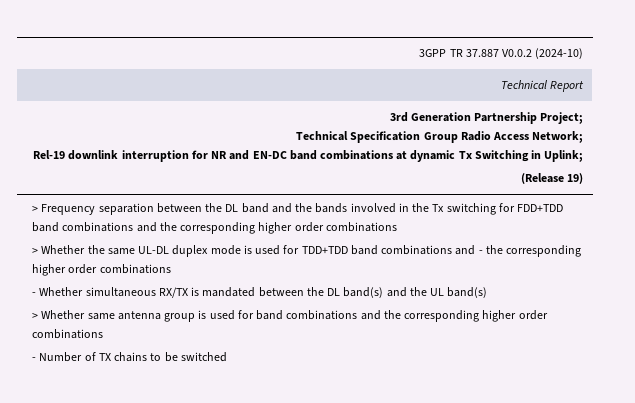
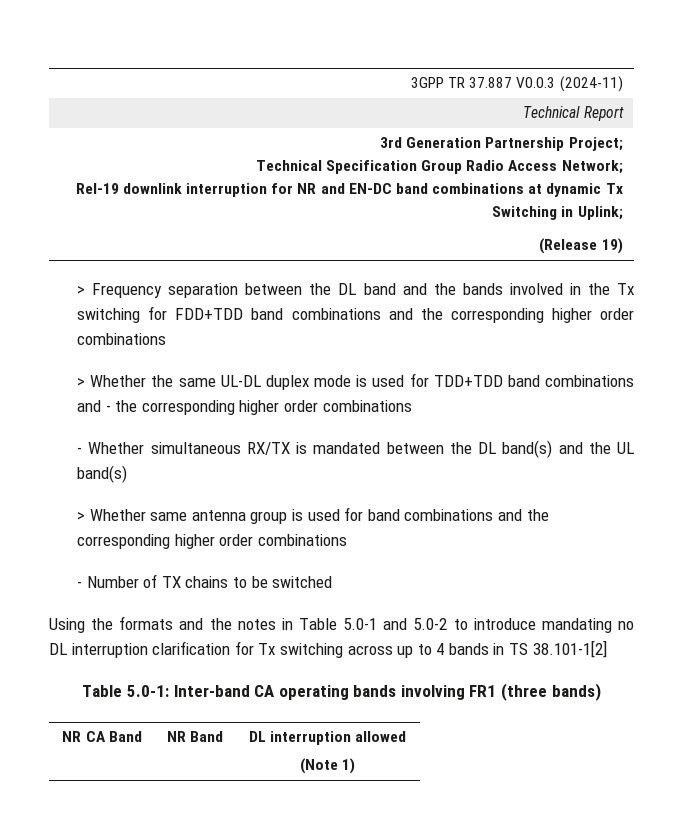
- 3GPP TR 37.887 V0.0.2 (2024-10)
+ 3GPP TR 37.887 V0.0.3 (2024-11)
+ Using the formats and the notes in Table 5.0-1 and 5.0-2 to introduce mandating no DL interruption clarification for Tx switching across up to 4 bands in TS 38.101-1[2]
+ Table 5.0-1: Inter-band CA operating bands involving FR1 (three bands)
+ NR CA Band | NR Band | DL interruption allowed
+ (Note 1)

